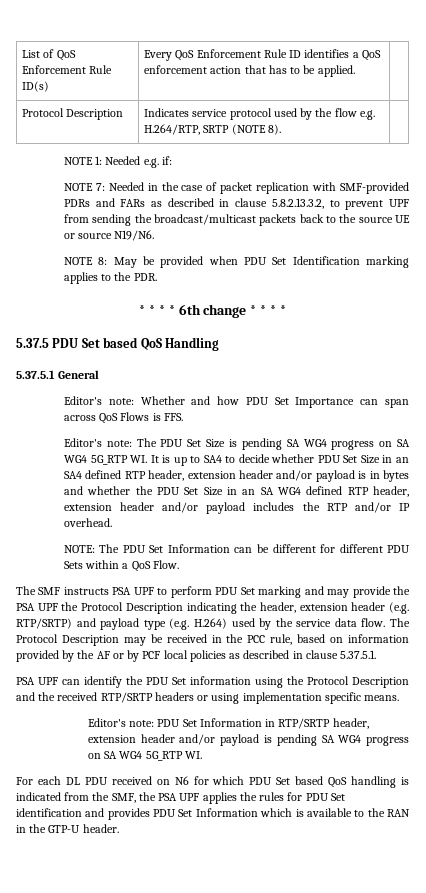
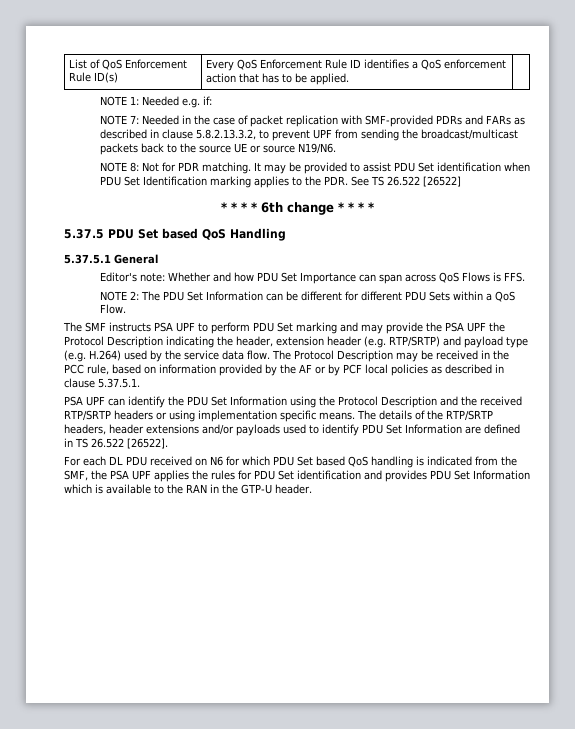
- Protocol Description | Indicates service protocol used by the flow e.g. H.264/RTP, SRTP (NOTE 8). |
- NOTE 8: May be provided when PDU Set Identification marking applies to the PDR.
+ NOTE 8: Not for PDR matching. It may be provided to assist PDU Set identification when PDU Set Identification marking applies to the PDR. See TS 26.522 [26522]
- Editor's note: The PDU Set Size is pending SA WG4 progress on SA WG4 5G_RTP WI. It is up to SA4 to decide whether PDU Set Size in an SA4 defined RTP header, extension header and/or payload is in bytes and whether the PDU Set Size in an SA WG4 defined RTP header, extension header and/or payload includes the RTP and/or IP overhead.
- NOTE: The PDU Set Information can be different for different PDU Sets within a QoS Flow.
+ NOTE 2: The PDU Set Information can be different for different PDU Sets within a QoS Flow.
- PSA UPF can identify the PDU Set information using the Protocol Description and the received RTP/SRTP headers or using implementation specific means.
- Editor's note: PDU Set Information in RTP/SRTP header, extension header and/or payload is pending SA WG4 progress on SA WG4 5G_RTP WI.
+ PSA UPF can identify the PDU Set Information using the Protocol Description and the received RTP/SRTP headers or using implementation specific means. The details of the RTP/SRTP headers, header extensions and/or payloads used to identify PDU Set Information are defined in TS 26.522 [26522].

